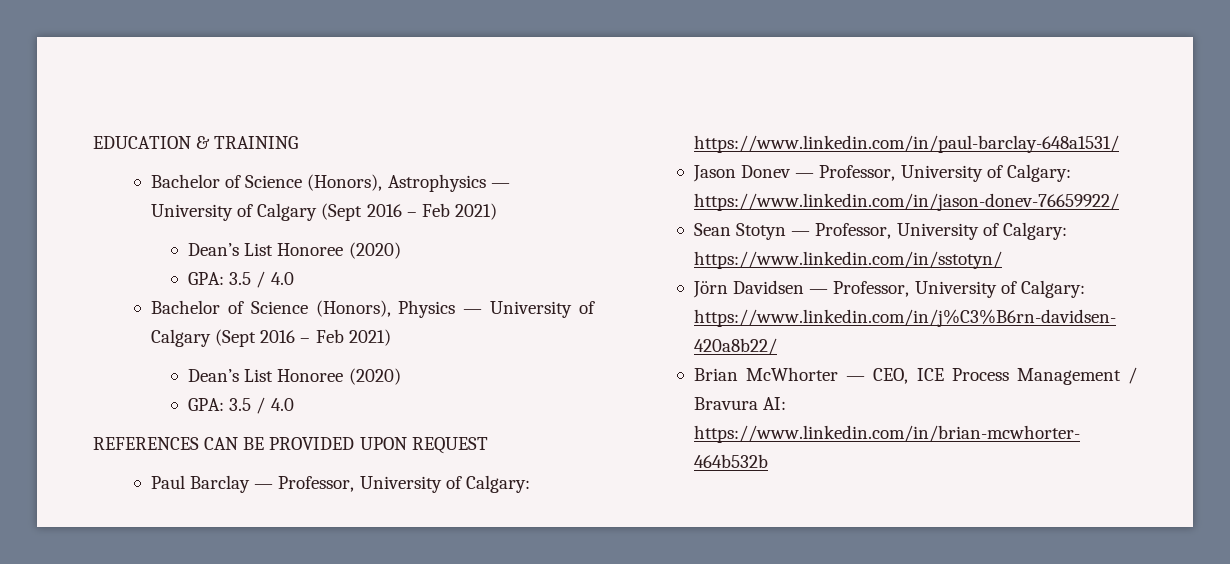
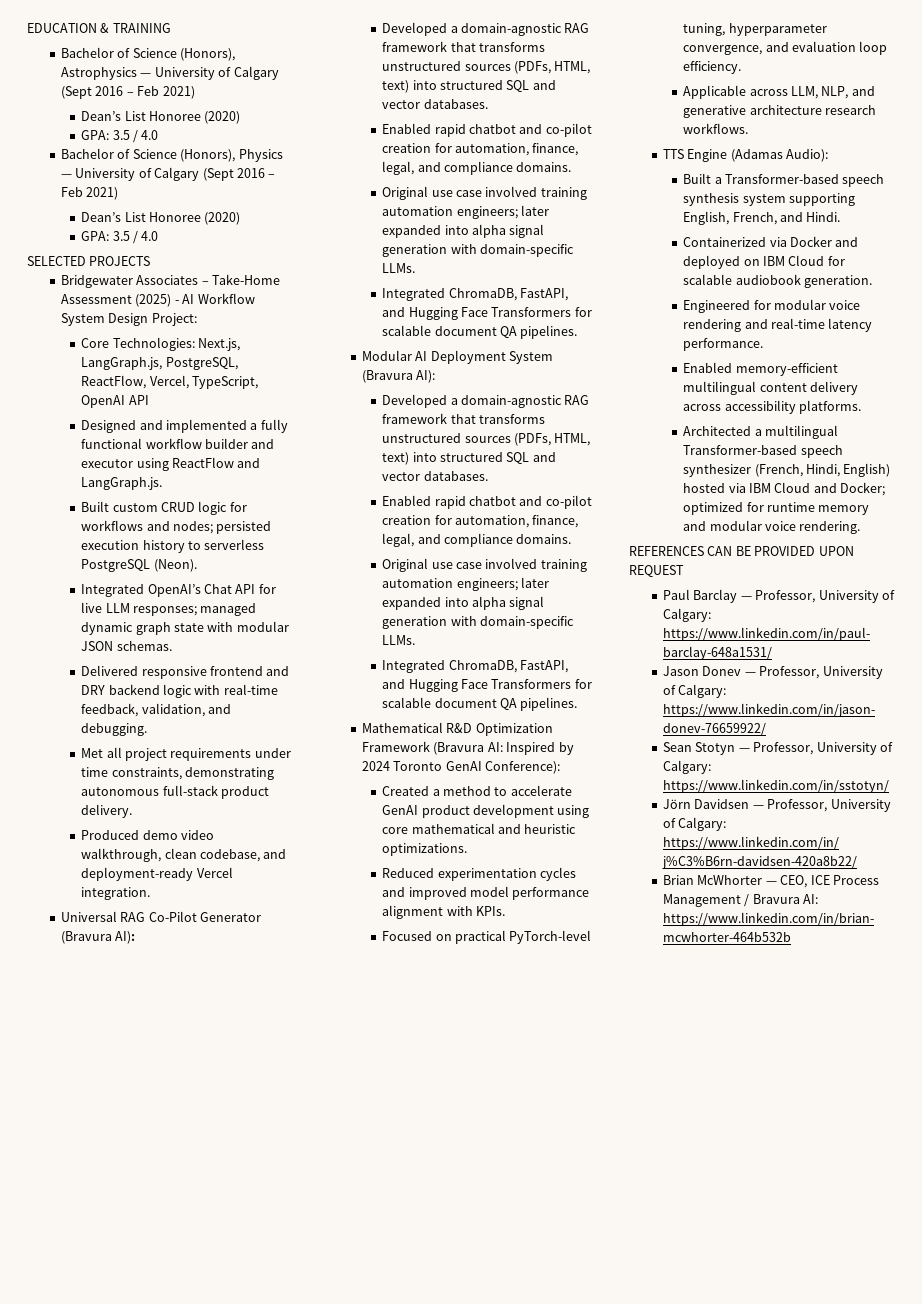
+ SELECTED PROJECTS
+ Bridgewater Associates – Take-Home Assessment (2025) - AI Workflow System Design Project:
+ Core Technologies: Next.js, LangGraph.js, PostgreSQL, ReactFlow, Vercel, TypeScript, OpenAI API
+ Designed and implemented a fully functional workflow builder and executor using ReactFlow and LangGraph.js.
+ Built custom CRUD logic for workflows and nodes; persisted execution history to serverless PostgreSQL (Neon).
+ Integrated OpenAI’s Chat API for live LLM responses; managed dynamic graph state with modular JSON schemas.
+ Delivered responsive frontend and DRY backend logic with real-time feedback, validation, and debugging.
+ Met all project requirements under time constraints, demonstrating autonomous full-stack product delivery.
+ Produced demo video walkthrough, clean codebase, and deployment-ready Vercel integration.
+ Universal RAG Co-Pilot Generator (Bravura AI):
+ Developed a domain-agnostic RAG framework that transforms unstructured sources (PDFs, HTML, text) into structured SQL and vector databases.
+ Enabled rapid chatbot and co-pilot creation for automation, finance, legal, and compliance domains.
+ Original use case involved training automation engineers; later expanded into alpha signal generation with domain-specific LLMs.
+ Integrated ChromaDB, FastAPI, and Hugging Face Transformers for scalable document QA pipelines.
+ Modular AI Deployment System (Bravura AI):
+ Developed a domain-agnostic RAG framework that transforms unstructured sources (PDFs, HTML, text) into structured SQL and vector databases.
+ Enabled rapid chatbot and co-pilot creation for automation, finance, legal, and compliance domains.
+ Original use case involved training automation engineers; later expanded into alpha signal generation with domain-specific LLMs.
+ Integrated ChromaDB, FastAPI, and Hugging Face Transformers for scalable document QA pipelines.
+ Mathematical R&D Optimization Framework (Bravura AI: Inspired by 2024 Toronto GenAI Conference):
+ Created a method to accelerate GenAI product development using core mathematical and heuristic optimizations.
+ Reduced experimentation cycles and improved model performance alignment with KPIs.
+ Focused on practical PyTorch-level tuning, hyperparameter convergence, and evaluation loop efficiency.
+ Applicable across LLM, NLP, and generative architecture research workflows.
+ TTS Engine (Adamas Audio):
+ Built a Transformer-based speech synthesis system supporting English, French, and Hindi.
+ Containerized via Docker and deployed on IBM Cloud for scalable audiobook generation.
+ Engineered for modular voice rendering and real-time latency performance.
+ Enabled memory-efficient multilingual content delivery across accessibility platforms.
+ Architected a multilingual Transformer-based speech synthesizer (French, Hindi, English) hosted via IBM Cloud and Docker; optimized for runtime memory and modular voice rendering.

